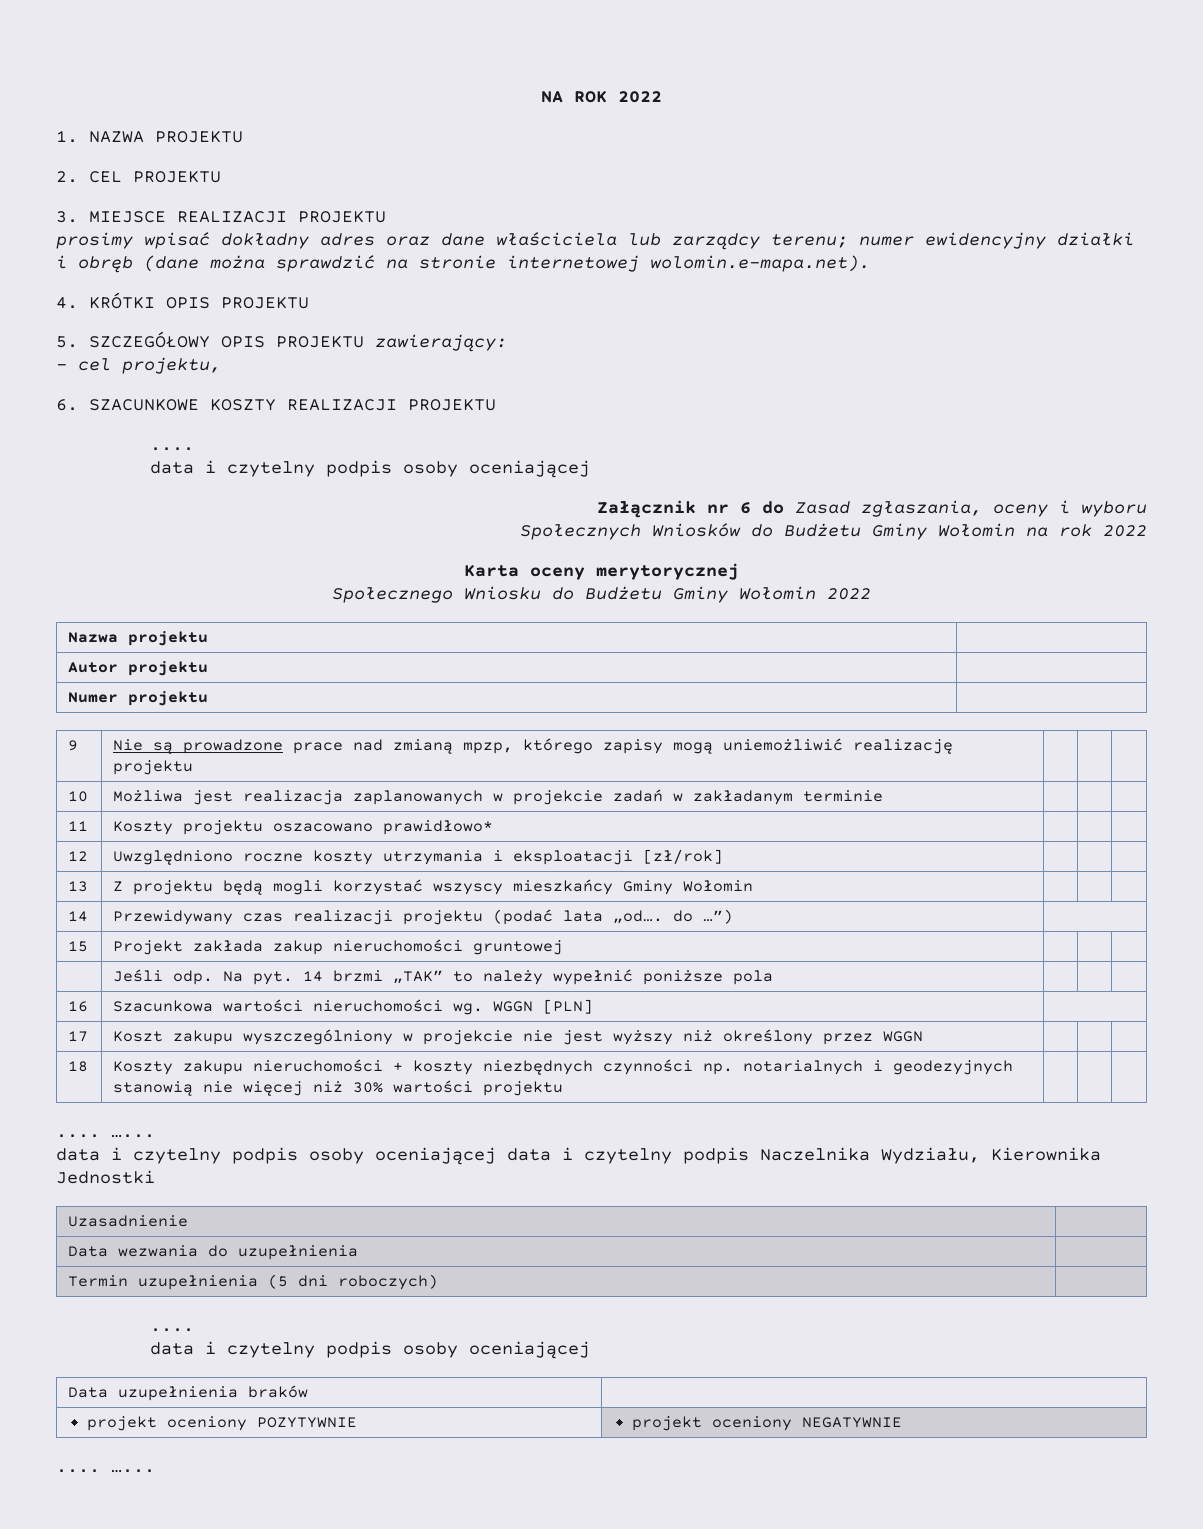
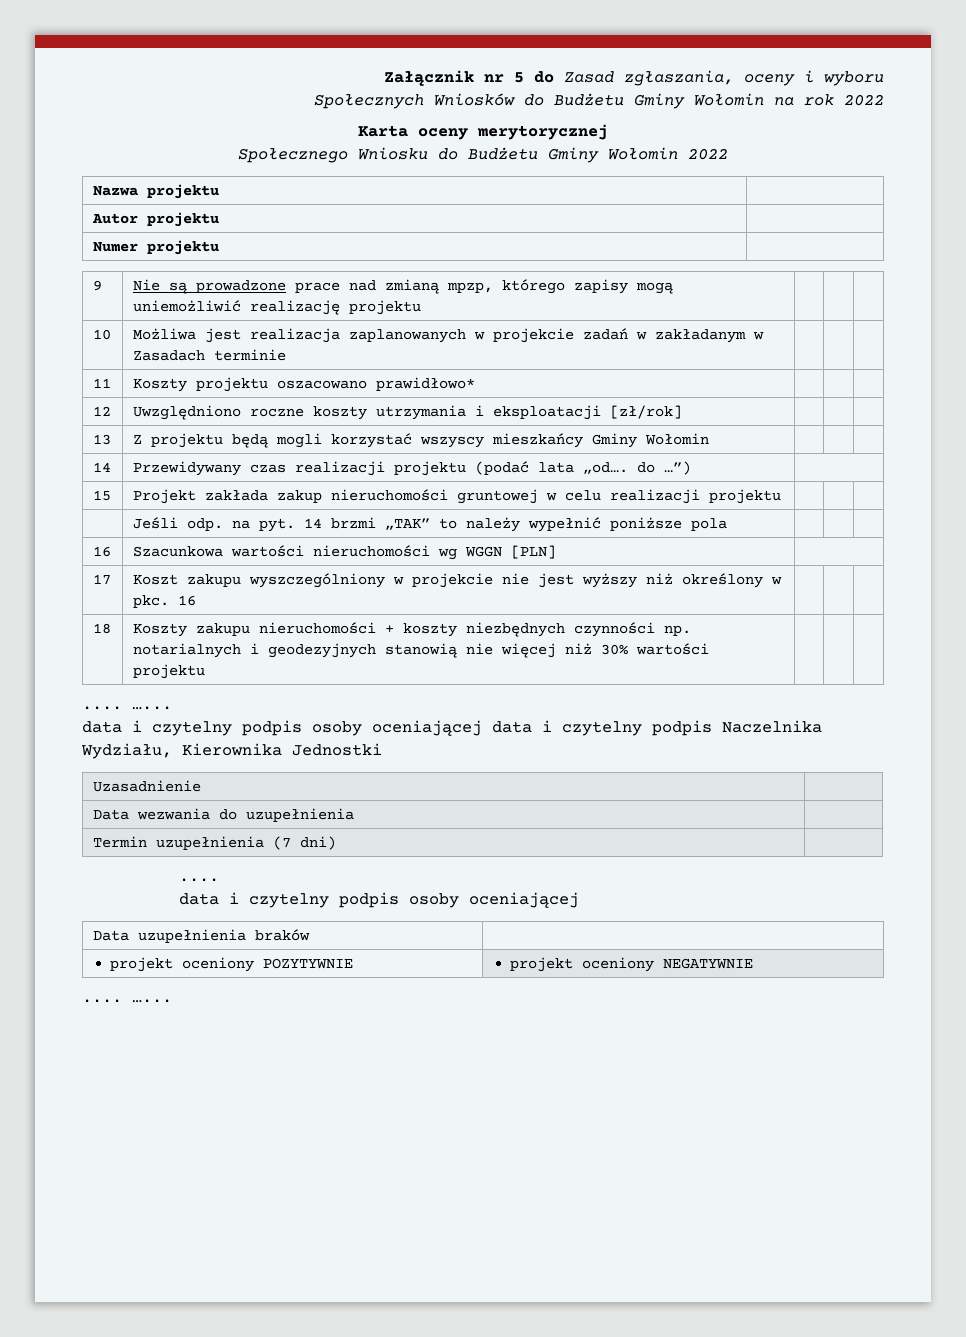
- NA ROK 2022
- 1. NAZWA PROJEKTU
- 2. CEL PROJEKTU
- 3. MIEJSCE REALIZACJI PROJEKTU
- prosimy wpisać dokładny adres oraz dane właściciela lub zarządcy terenu; numer ewidencyjny działki i obręb (dane można sprawdzić na stronie internetowej wolomin.e-mapa.net).
- 4. KRÓTKI OPIS PROJEKTU
- 5. SZCZEGÓŁOWY OPIS PROJEKTU zawierający:
- - cel projektu,
- 6. SZACUNKOWE KOSZTY REALIZACJI PROJEKTU
- ....
- data i czytelny podpis osoby oceniającej
- Załącznik nr 6 do Zasad zgłaszania, oceny i wyboru
+ Załącznik nr 5 do Zasad zgłaszania, oceny i wyboru
- 10 | Możliwa jest realizacja zaplanowanych w projekcie zadań w zakładanym terminie | | |
+ 10 | Możliwa jest realizacja zaplanowanych w projekcie zadań w zakładanym w Zasadach terminie | | |
- 15 | Projekt zakłada zakup nieruchomości gruntowej | | |
+ 15 | Projekt zakłada zakup nieruchomości gruntowej w celu realizacji projektu | | |
- | Jeśli odp. Na pyt. 14 brzmi „TAK” to należy wypełnić poniższe pola | | |
+ | Jeśli odp. na pyt. 14 brzmi „TAK” to należy wypełnić poniższe pola | | |
- 16 | Szacunkowa wartości nieruchomości wg. WGGN [PLN] |
+ 16 | Szacunkowa wartości nieruchomości wg WGGN [PLN] |
- 17 | Koszt zakupu wyszczególniony w projekcie nie jest wyższy niż określony przez WGGN | | |
+ 17 | Koszt zakupu wyszczególniony w projekcie nie jest wyższy niż określony w pkc. 16 | | |
- Termin uzupełnienia (5 dni roboczych) |
+ Termin uzupełnienia (7 dni) |

